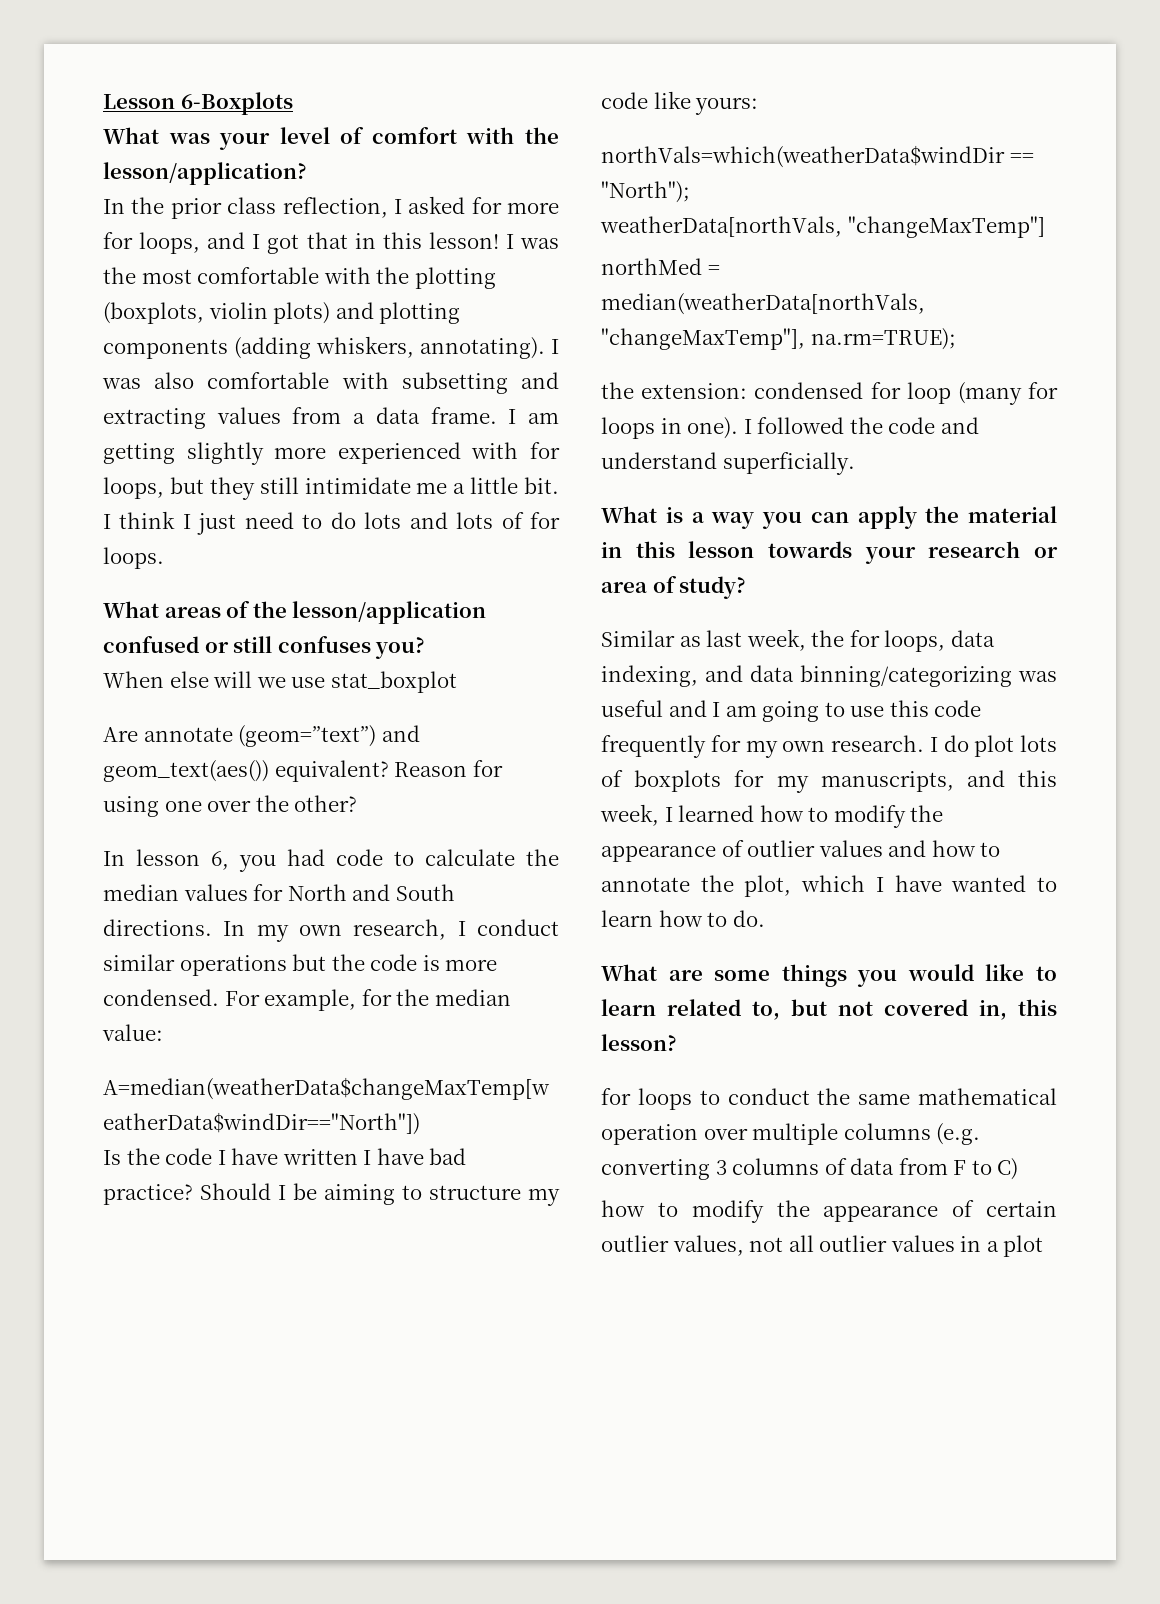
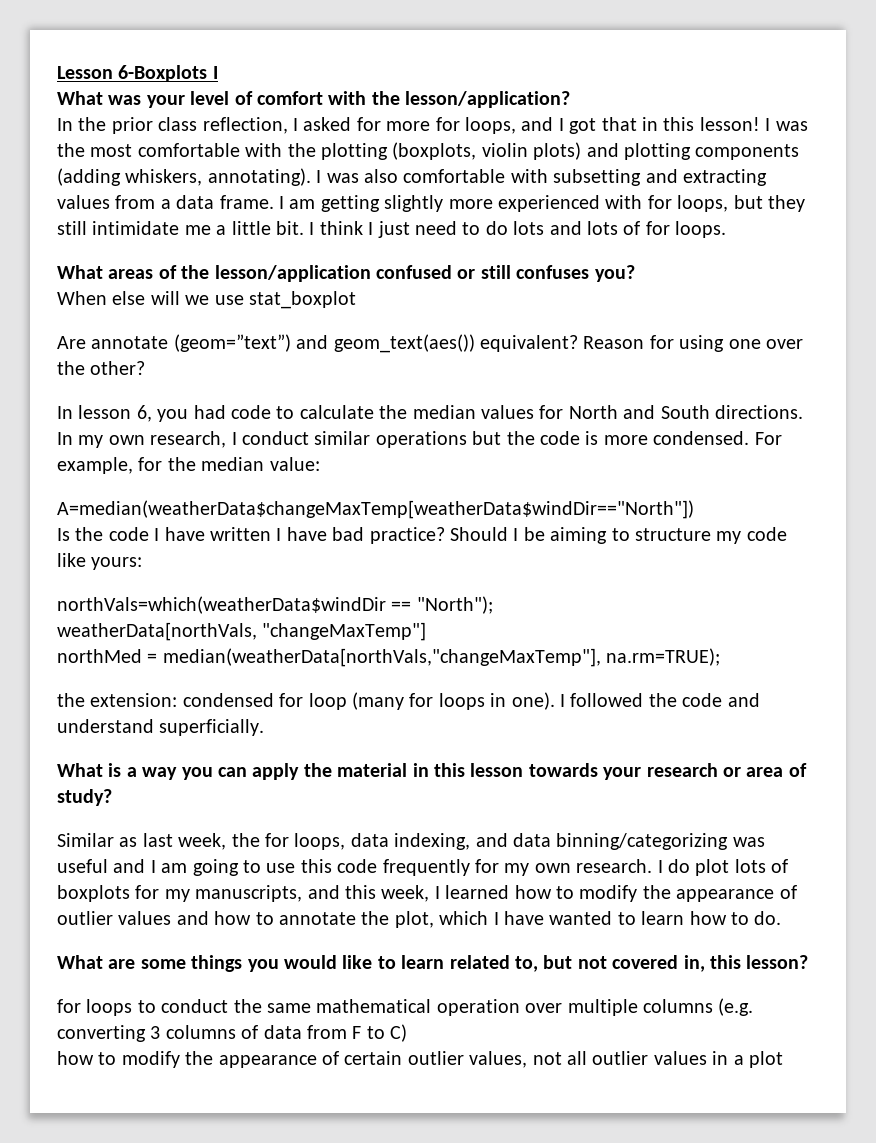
- Lesson 6-Boxplots
+ Lesson 6-Boxplots I

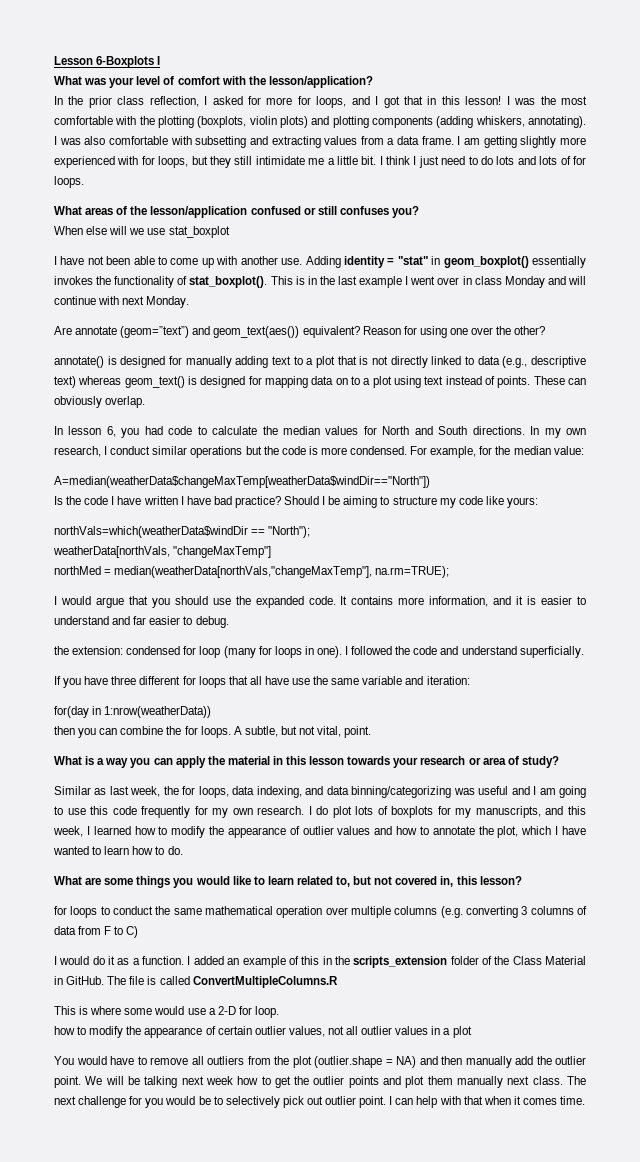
+ I have not been able to come up with another use. Adding identity = "stat" in geom_boxplot() essentially invokes the functionality of stat_boxplot(). This is in the last example I went over in class Monday and will continue with next Monday.
+ annotate() is designed for manually adding text to a plot that is not directly linked to data (e.g., descriptive text) whereas geom_text() is designed for mapping data on to a plot using text instead of points. These can obviously overlap.
+ I would argue that you should use the expanded code. It contains more information, and it is easier to understand and far easier to debug.
+ If you have three different for loops that all have use the same variable and iteration:
+ for(day in 1:nrow(weatherData))
+ then you can combine the for loops. A subtle, but not vital, point.
+ I would do it as a function. I added an example of this in the scripts_extension folder of the Class Material in GitHub. The file is called ConvertMultipleColumns.R
+ This is where some would use a 2-D for loop.
+ You would have to remove all outliers from the plot (outlier.shape = NA) and then manually add the outlier point. We will be talking next week how to get the outlier points and plot them manually next class. The next challenge for you would be to selectively pick out outlier point. I can help with that when it comes time.

